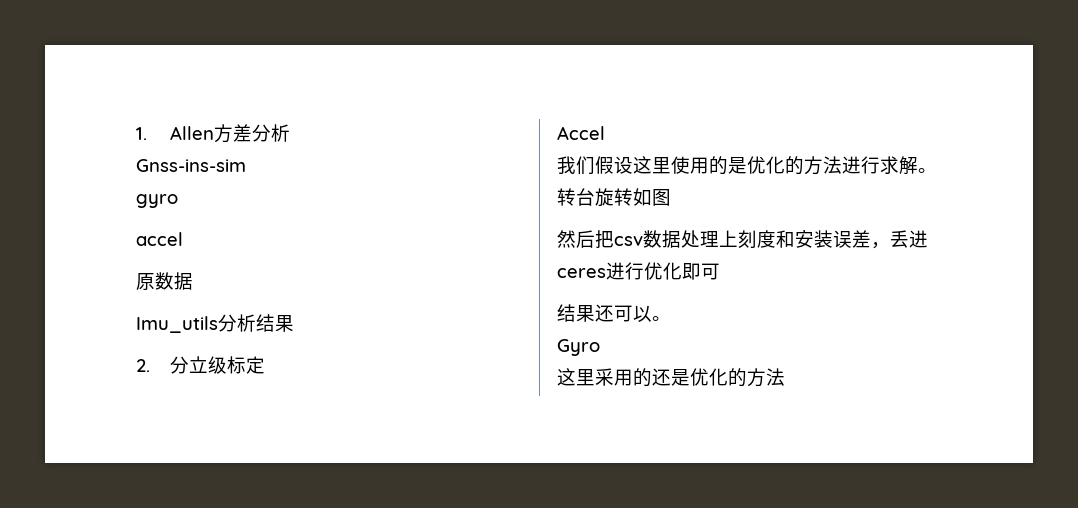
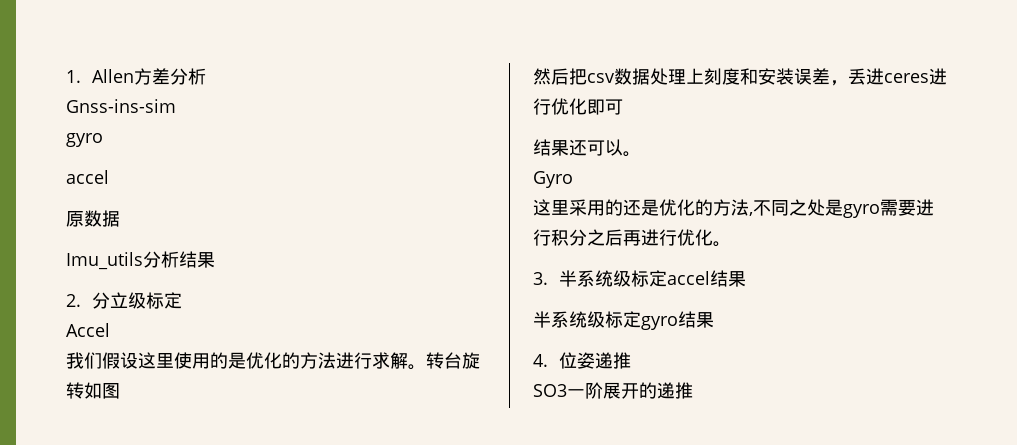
- 这里采用的还是优化的方法
+ 这里采用的还是优化的方法,不同之处是gyro需要进行积分之后再进行优化。
+ 3.半系统级标定accel结果
+ 半系统级标定gyro结果
+ 4.位姿递推
+ SO3一阶展开的递推

